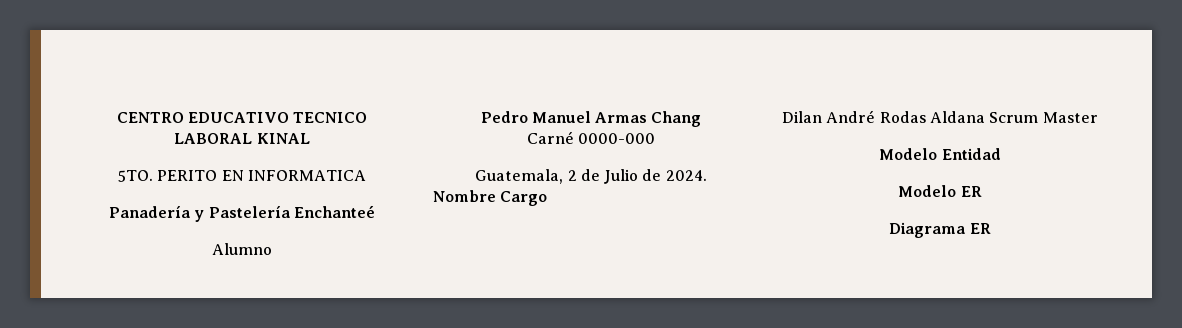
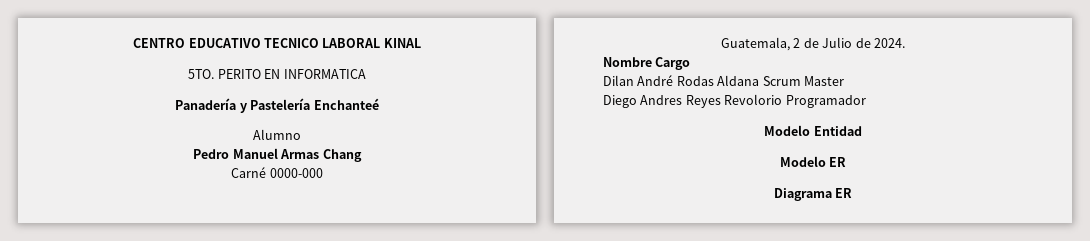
+ Diego Andres Reyes Revolorio Programador

